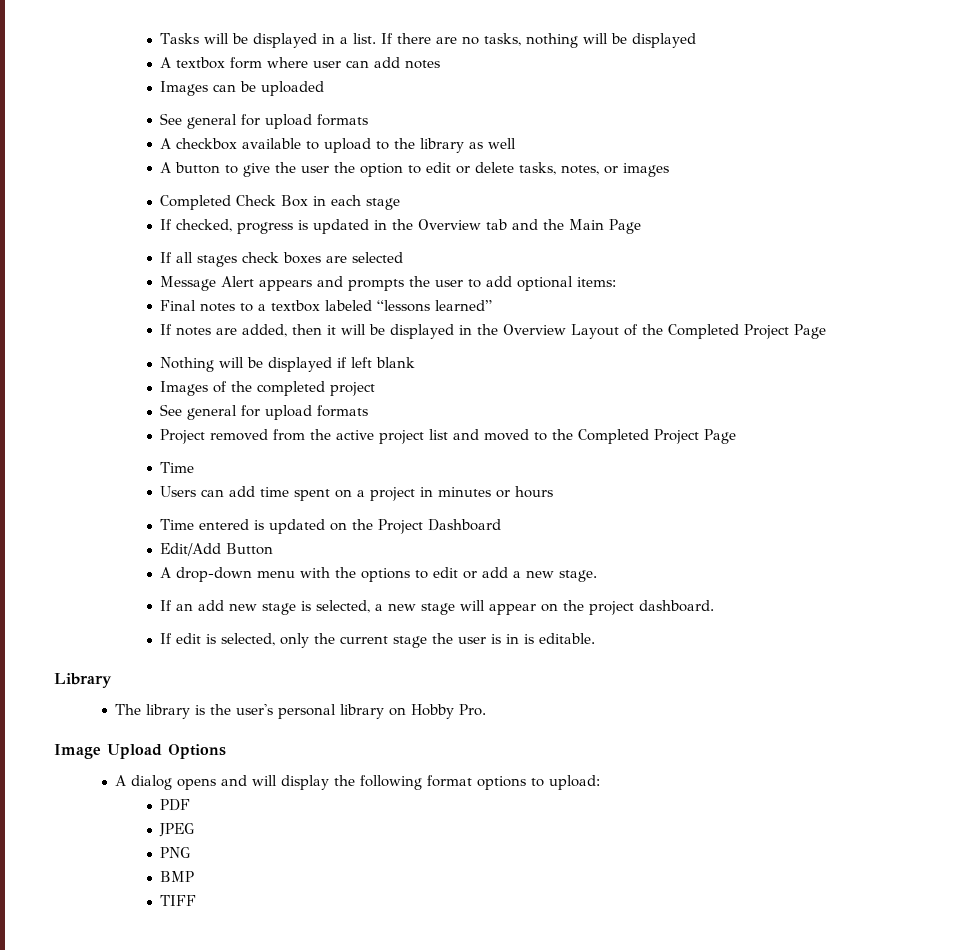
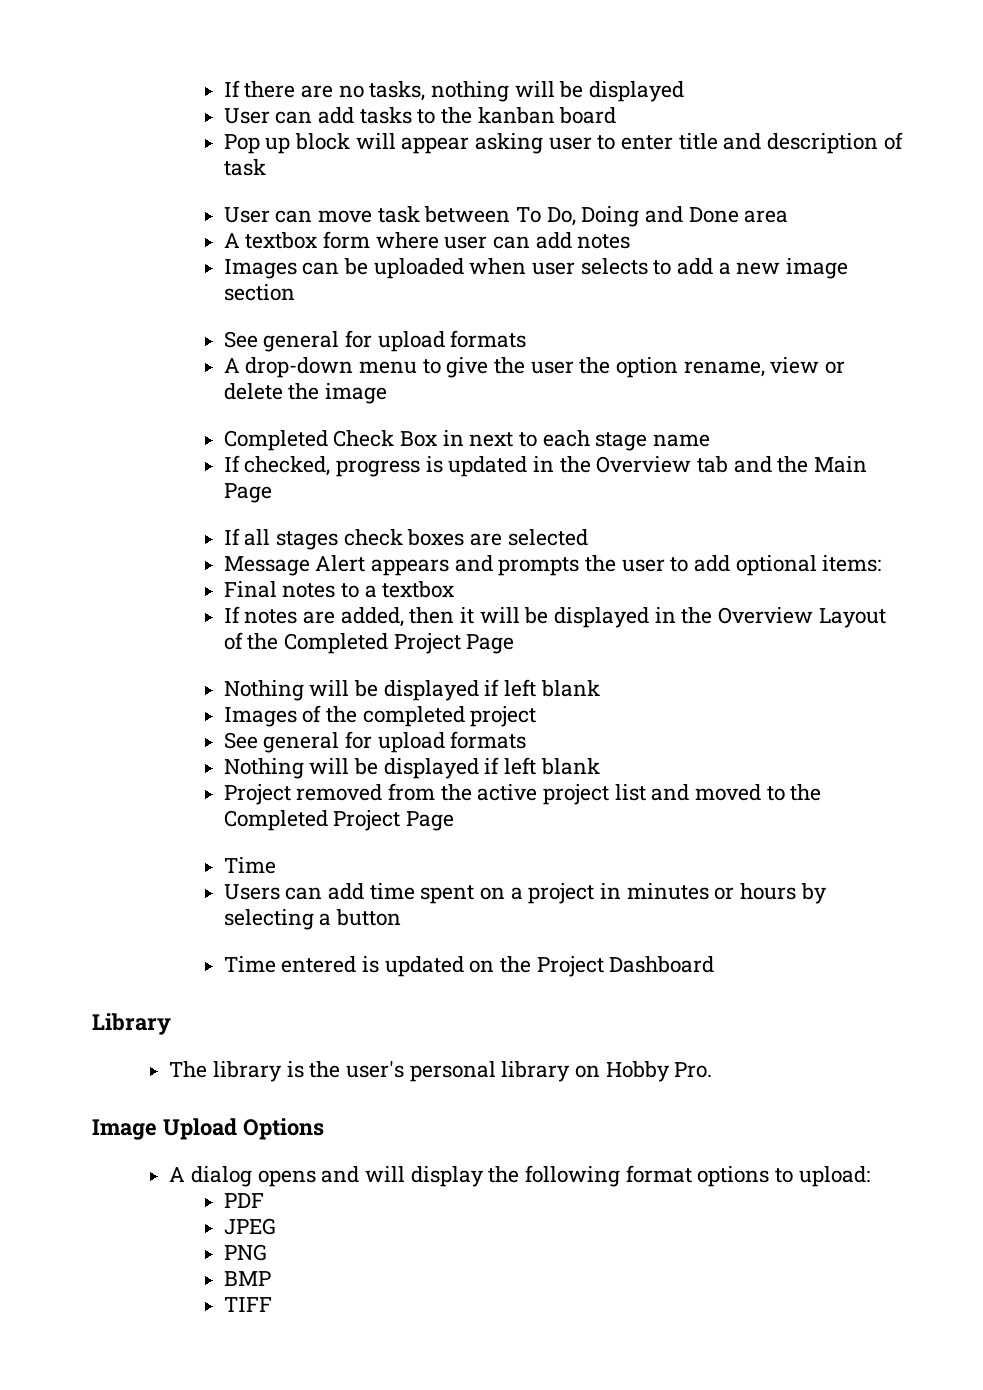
- Tasks will be displayed in a list.
+ User can add tasks to the kanban board
+ Pop up block will appear asking user to enter title and description of task
+ User can move task between To Do, Doing and Done area
- Images can be uploaded
+ Images can be uploaded when user selects to add a new image section
- A checkbox available to upload to the library as well
- A button to give the user the option to edit or delete tasks, notes, or images
+ A drop-down menu to give the user the option rename, view or delete the image
- Completed Check Box in each stage
+ Completed Check Box in next to each stage name
- Final notes to a textbox labeled “lessons learned”
+ Final notes to a textbox
  Images of the completed project
  See general for upload formats
+ Nothing will be displayed if left blank
- Users can add time spent on a project in minutes or hours
+ Users can add time spent on a project in minutes or hours by selecting a button
- Edit/Add Button
- A drop-down menu with the options to edit or add a new stage.
- If an add new stage is selected, a new stage will appear on the project dashboard.
- If edit is selected, only the current stage the user is in is editable.

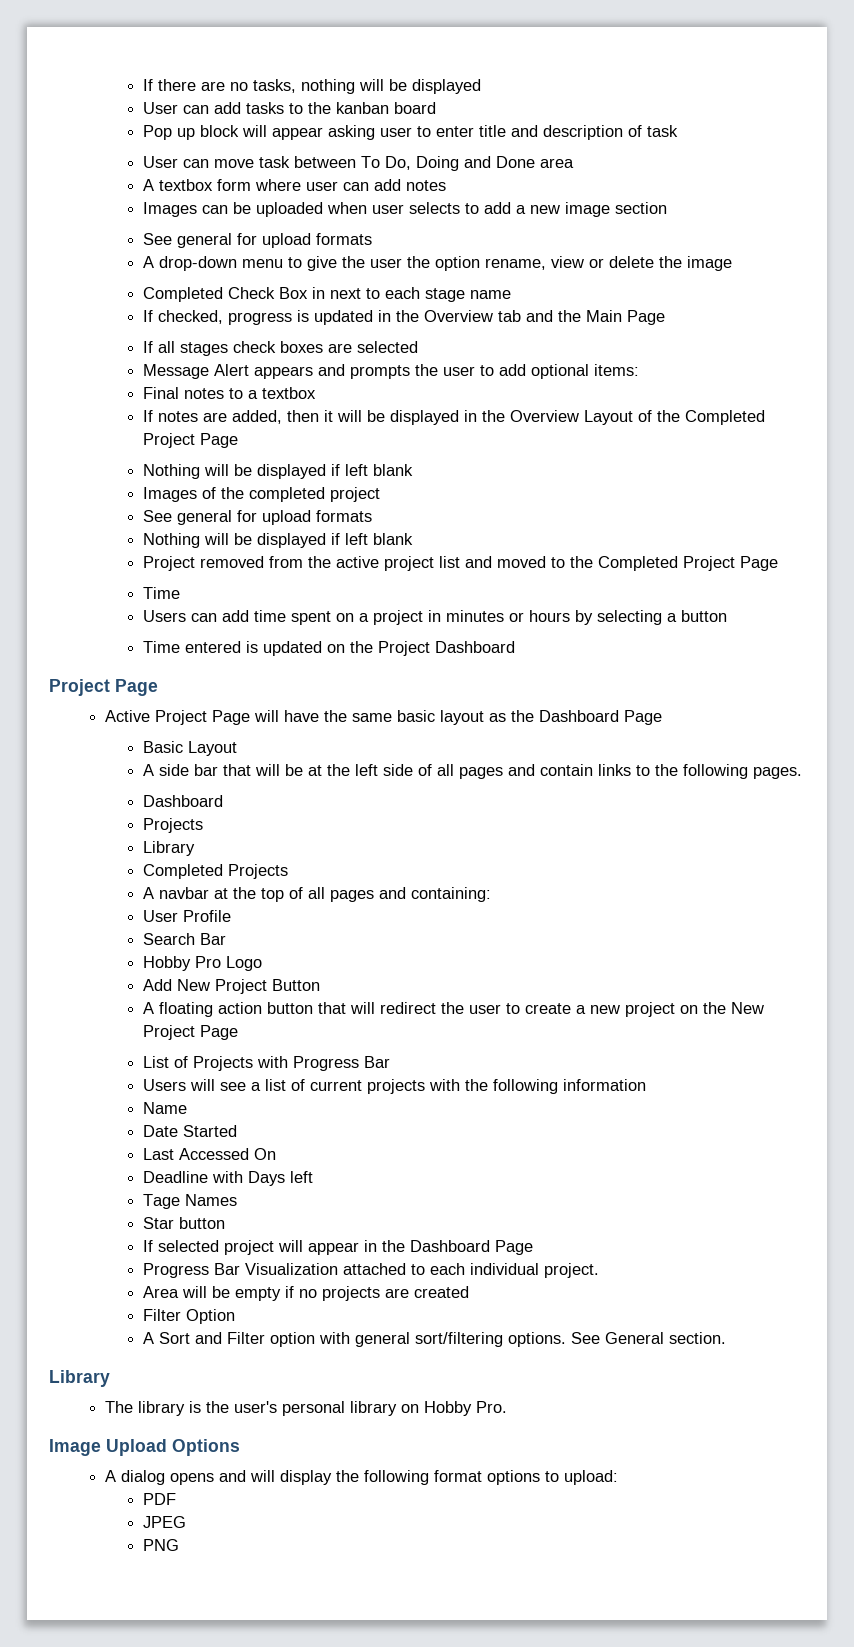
  Time entered is updated on the Project Dashboard
+ Project Page
+ Active Project Page will have the same basic layout as the Dashboard Page
+ Basic Layout
+ A side bar that will be at the left side of all pages and contain links to the following pages.
+ Dashboard
+ Projects
+ Library
+ Completed Projects
+ A navbar at the top of all pages and containing:
+ User Profile
+ Search Bar
+ Hobby Pro Logo
+ Add New Project Button
+ A floating action button that will redirect the user to create a new project on the New Project Page
+ List of Projects with Progress Bar
+ Users will see a list of current projects with the following information
+ Name
+ Date Started
+ Last Accessed On
+ Deadline with Days left
+ Tage Names
+ Star button
+ If selected project will appear in the Dashboard Page
+ Progress Bar Visualization attached to each individual project.
+ Area will be empty if no projects are created
+ Filter Option
+ A Sort and Filter option with general sort/filtering options. See General section.
- BMP
- TIFF

